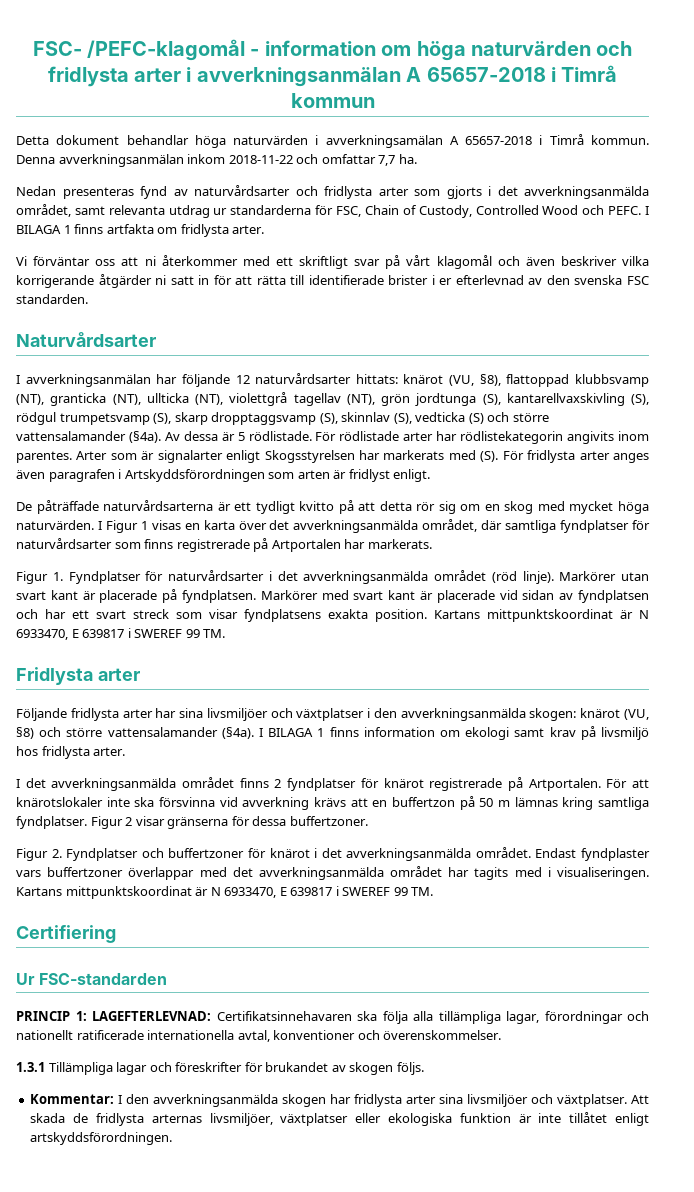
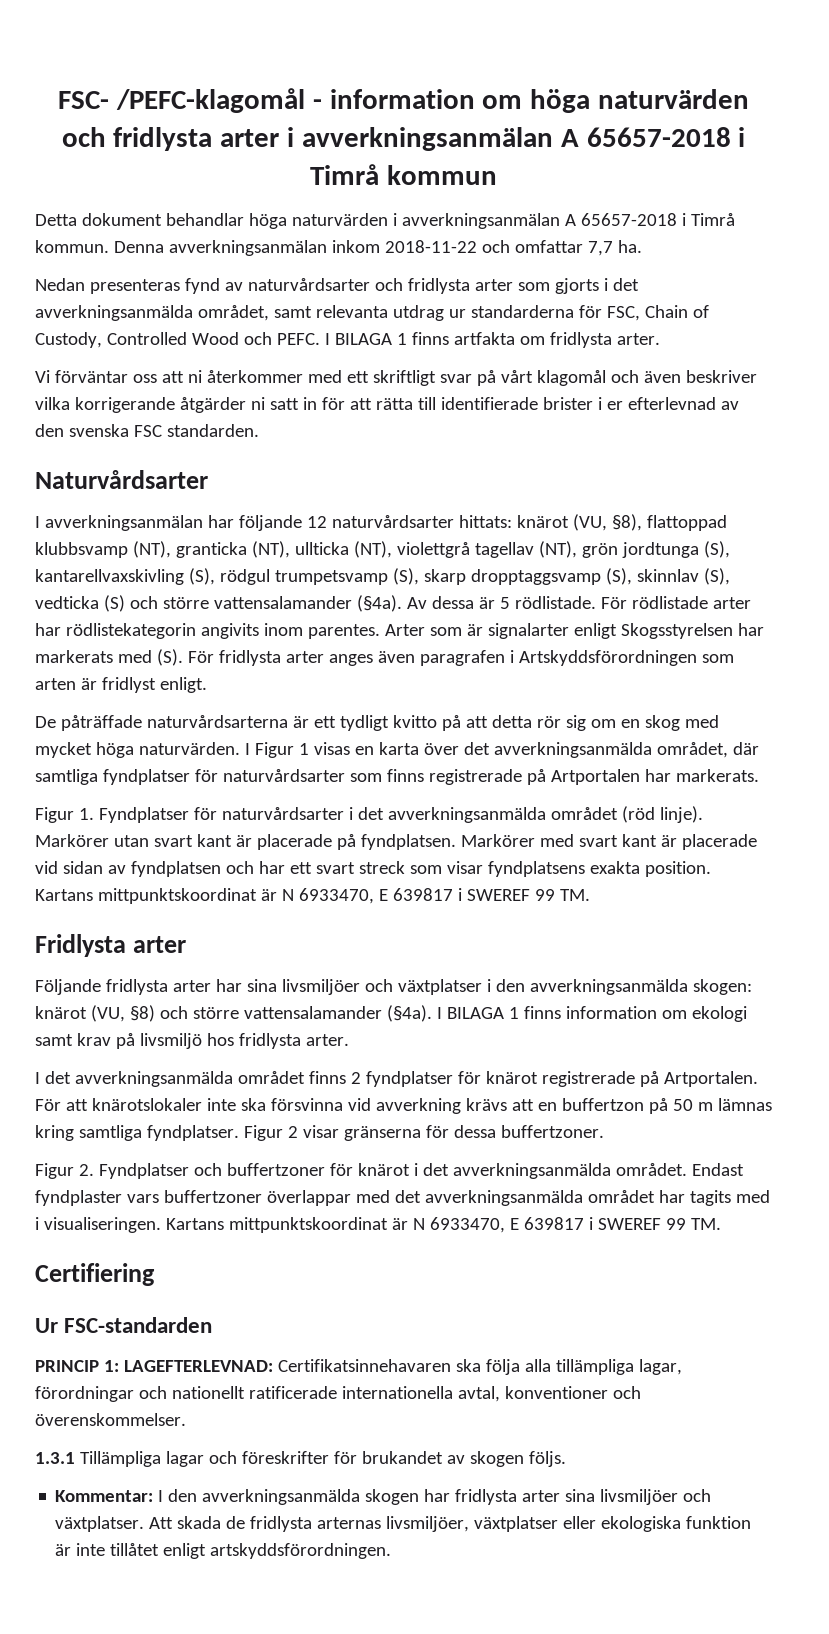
- Detta dokument behandlar höga naturvärden i avverkningsamälan A 65657-2018 i Timrå kommun.
+ Detta dokument behandlar höga naturvärden i avverkningsanmälan A 65657-2018 i Timrå kommun.

